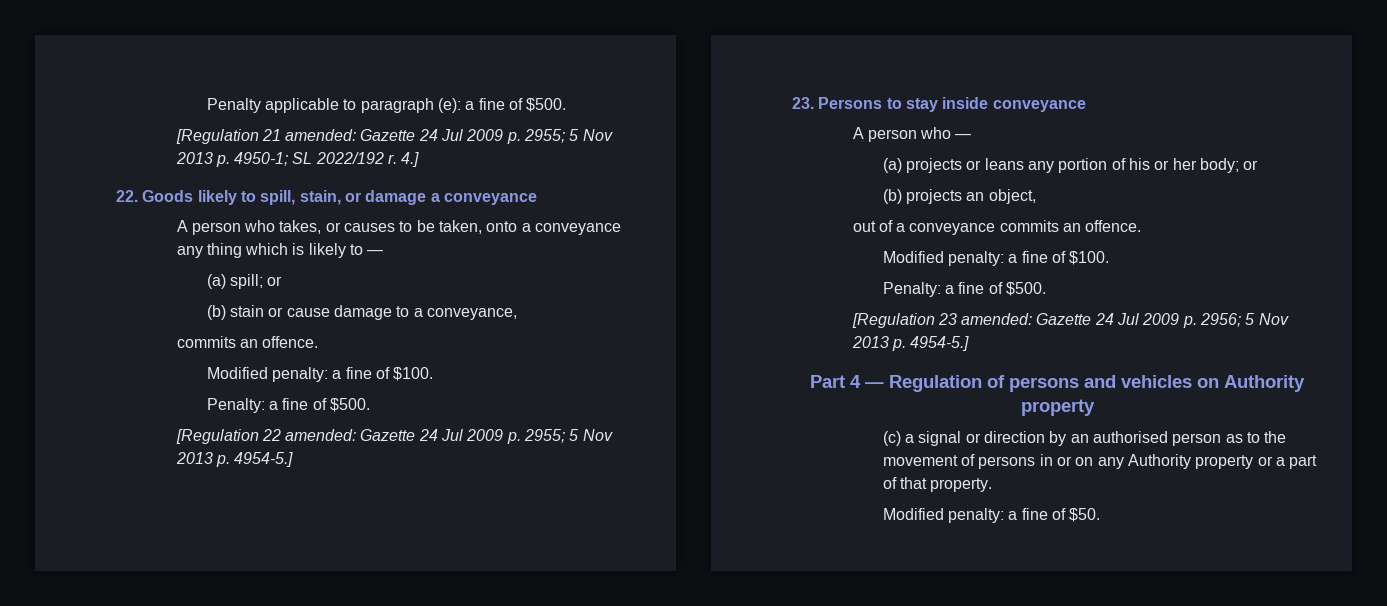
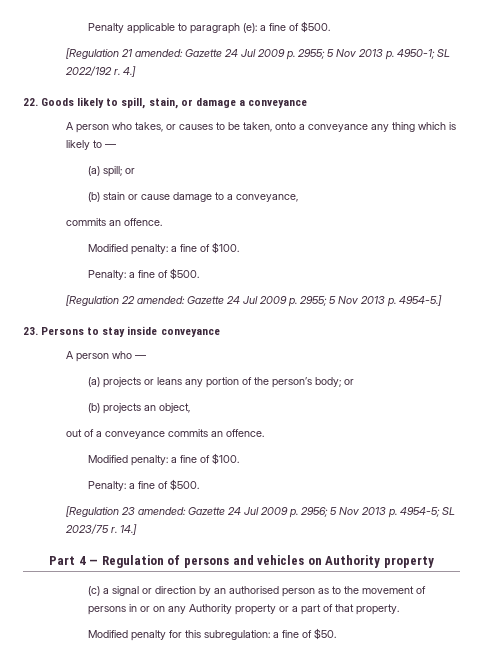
- (a) projects or leans any portion of his or her body; or
+ (a) projects or leans any portion of the person’s body; or
- [Regulation 23 amended: Gazette 24 Jul 2009 p. 2956; 5 Nov 2013 p. 4954-5.]
+ [Regulation 23 amended: Gazette 24 Jul 2009 p. 2956; 5 Nov 2013 p. 4954-5; SL 2023/75 r. 14.]
- Modified penalty: a fine of $50.
+ Modified penalty for this subregulation: a fine of $50.

